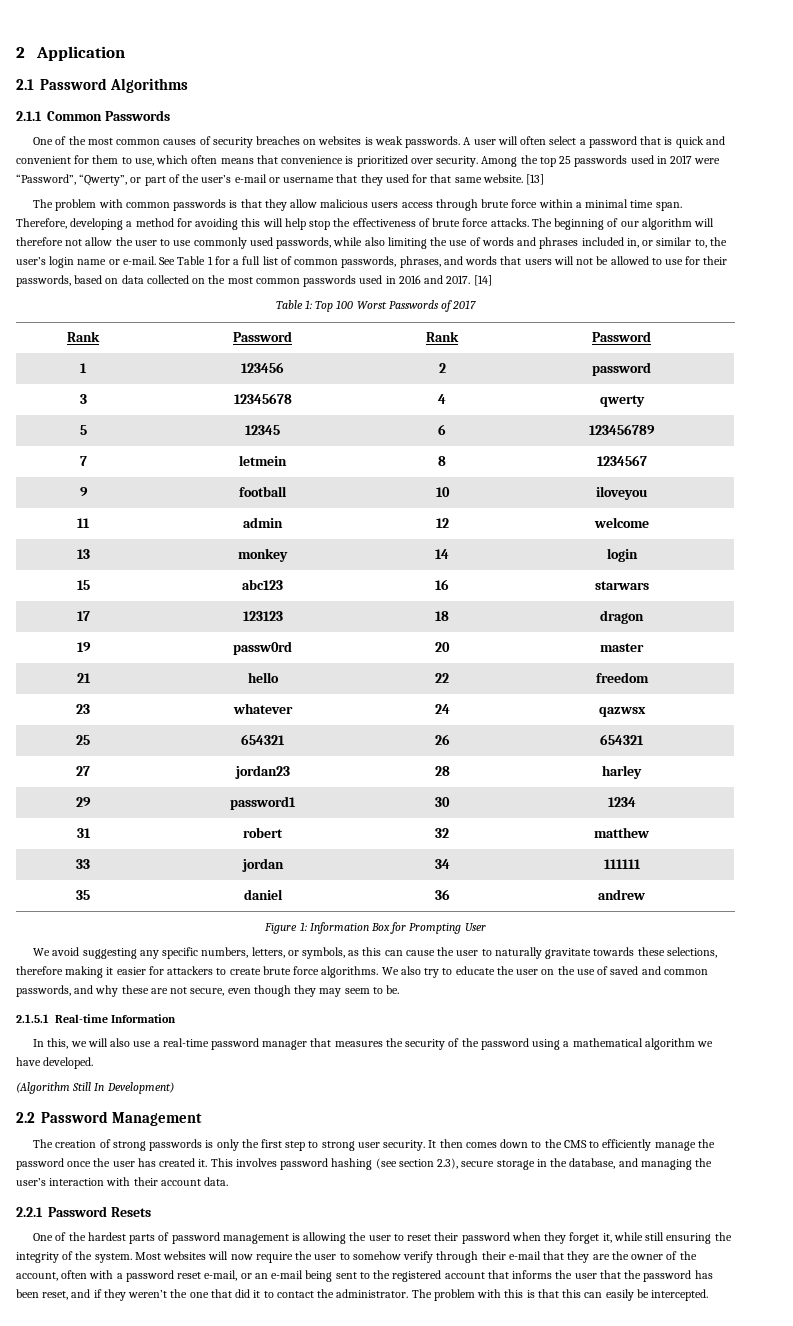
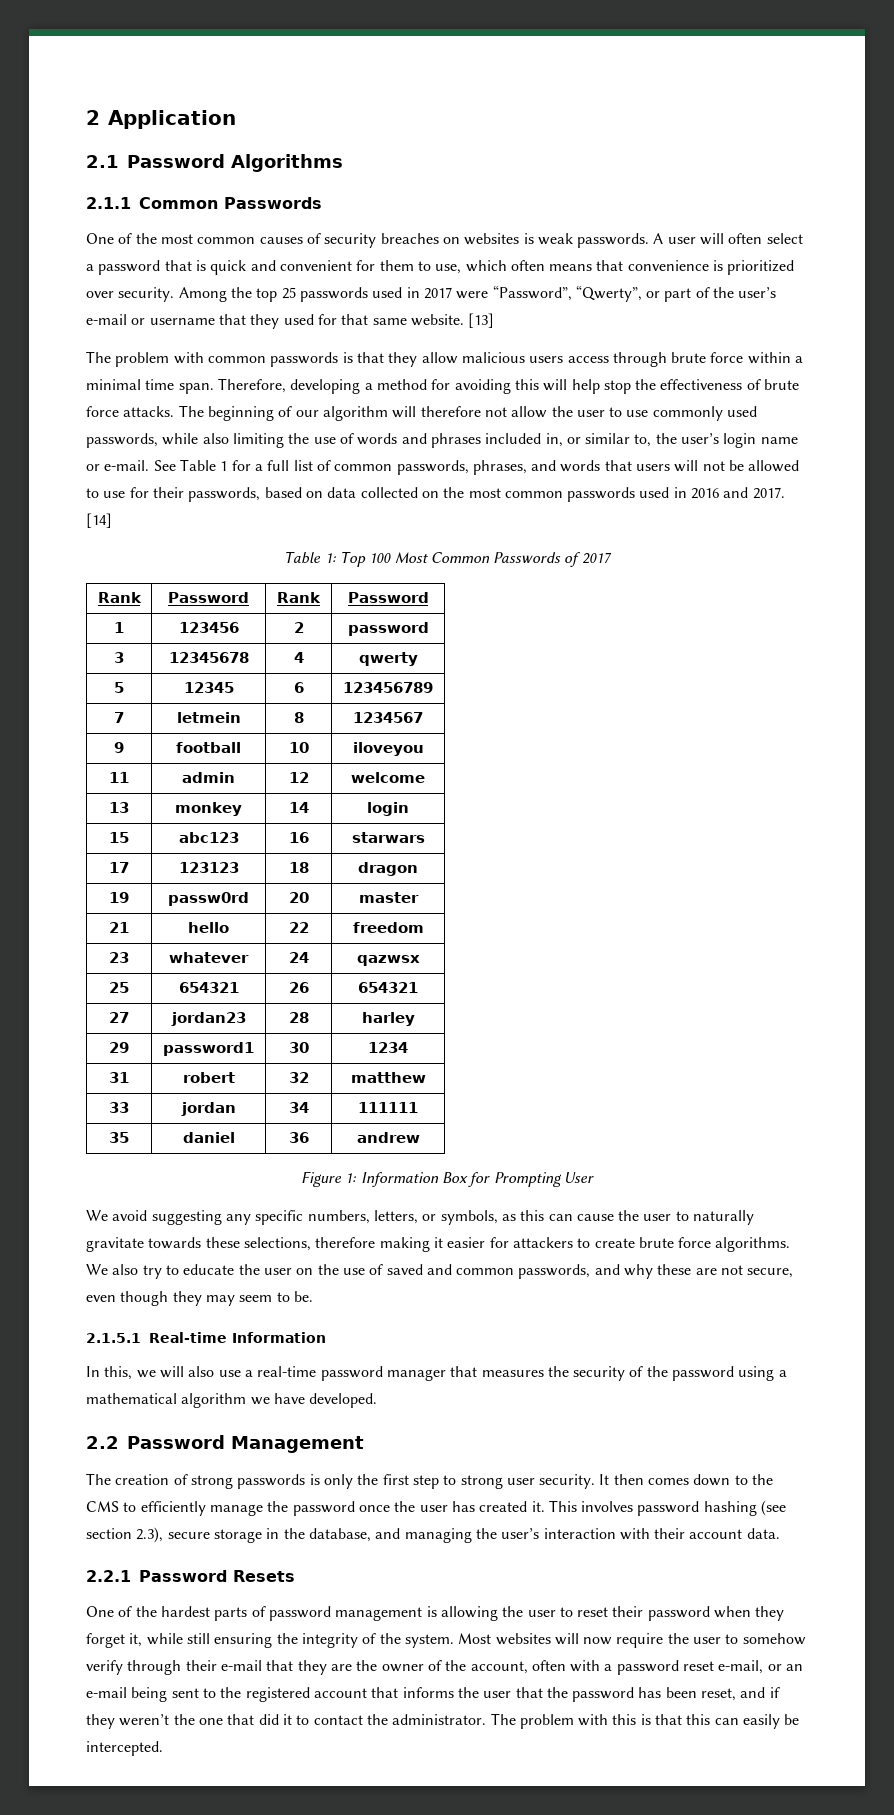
- Table 1: Top 100 Worst Passwords of 2017
+ Table 1: Top 100 Most Common Passwords of 2017
- (Algorithm Still In Development)

